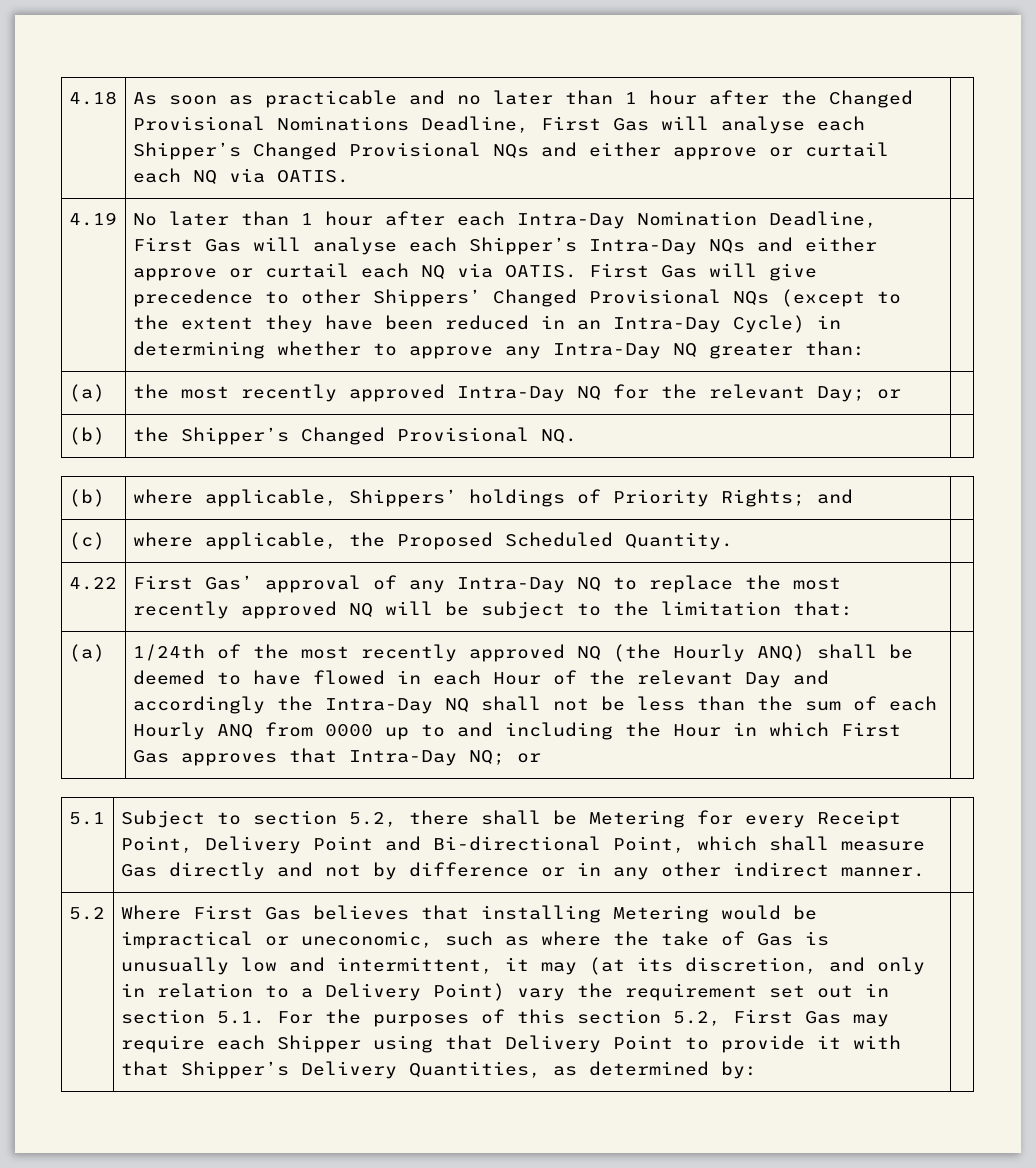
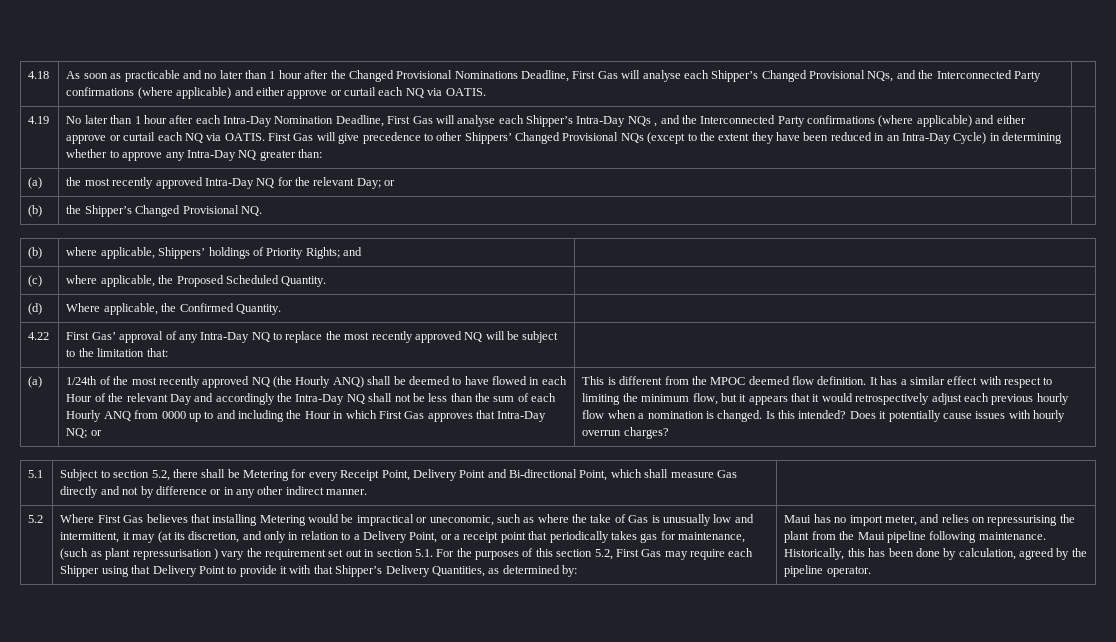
- As soon as practicable and no later than 1 hour after the Changed Provisional Nominations Deadline, First Gas will analyse each Shipper’s Changed Provisional NQs and either approve or curtail each NQ via OATIS.
+ As soon as practicable and no later than 1 hour after the Changed Provisional Nominations Deadline, First Gas will analyse each Shipper’s Changed Provisional NQs, and the Interconnected Party confirmations (where applicable) and either approve or curtail each NQ via OATIS.
- No later than 1 hour after each Intra-Day Nomination Deadline, First Gas will analyse each Shipper’s Intra-Day NQs and either approve or curtail each NQ via OATIS.
+ No later than 1 hour after each Intra-Day Nomination Deadline, First Gas will analyse each Shipper’s Intra-Day NQs , and the Interconnected Party confirmations (where applicable) and either approve or curtail each NQ via OATIS.
+ (d) | Where applicable, the Confirmed Quantity. |
+ This is different from the MPOC deemed flow definition. It has a similar effect with respect to limiting the minimum flow, but it appears that it would retrospectively adjust each previous hourly flow when a nomination is changed. Is this intended? Does it potentially cause issues with hourly overrun charges?
- Where First Gas believes that installing Metering would be impractical or uneconomic, such as where the take of Gas is unusually low and intermittent, it may (at its discretion, and only in relation to a Delivery Point) vary the requirement set out in section 5.1. For the purposes of this section 5.2, First Gas may require each Shipper using that Delivery Point to provide it with that Shipper’s Delivery Quantities, as determined by:
+ Where First Gas believes that installing Metering would be impractical or uneconomic, such as where the take of Gas is unusually low and intermittent, it may (at its discretion, and only in relation to a Delivery Point, or a receipt point that periodically takes gas for maintenance, (such as plant repressurisation ) vary the requirement set out in section 5.1. For the purposes of this section 5.2, First Gas may require each Shipper using that Delivery Point to provide it with that Shipper’s Delivery Quantities, as determined by:
+ Maui has no import meter, and relies on repressurising the plant from the Maui pipeline following maintenance. Historically, this has been done by calculation, agreed by the pipeline operator.

